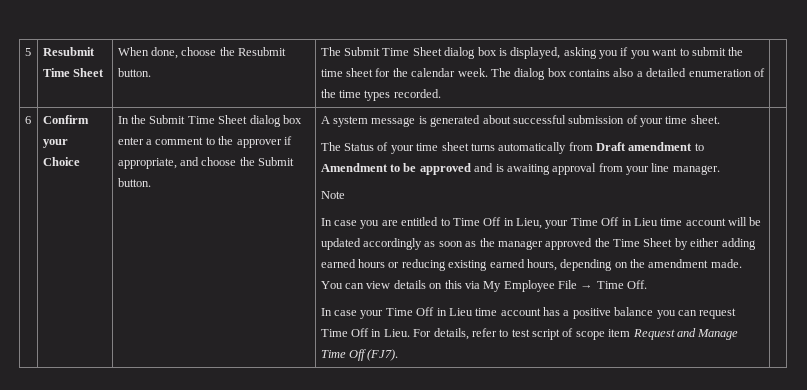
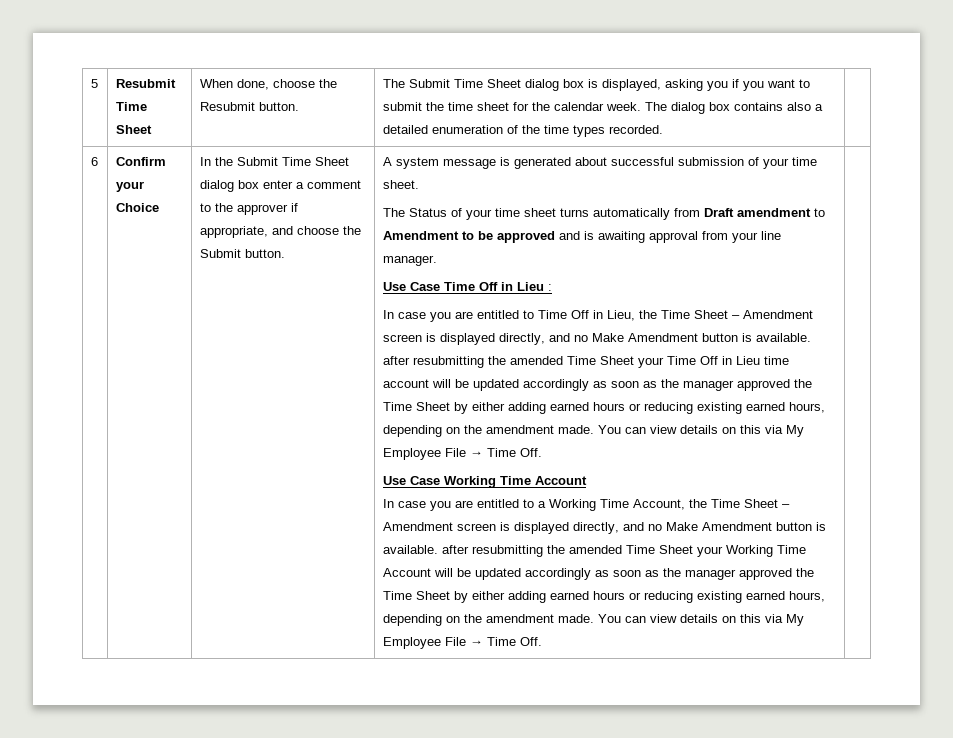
- Note
+ Use Case Time Off in Lieu :
- In case you are entitled to Time Off in Lieu, your Time Off in Lieu time account will be updated accordingly as soon as the manager approved the Time Sheet by either adding earned hours or reducing existing earned hours, depending on the amendment made.
+ In case you are entitled to Time Off in Lieu, the Time Sheet – Amendment screen is displayed directly, and no Make Amendment button is available. after resubmitting the amended Time Sheet your Time Off in Lieu time account will be updated accordingly as soon as the manager approved the Time Sheet by either adding earned hours or reducing existing earned hours, depending on the amendment made.
- In case your Time Off in Lieu time account has a positive balance you can request Time Off in Lieu. For details, refer to test script of scope item Request and Manage Time Off (FJ7).
+ Use Case Working Time Account
+ In case you are entitled to a Working Time Account, the Time Sheet – Amendment screen is displayed directly, and no Make Amendment button is available. after resubmitting the amended Time Sheet your Working Time Account will be updated accordingly as soon as the manager approved the Time Sheet by either adding earned hours or reducing existing earned hours, depending on the amendment made. You can view details on this via My Employee File → Time Off.

